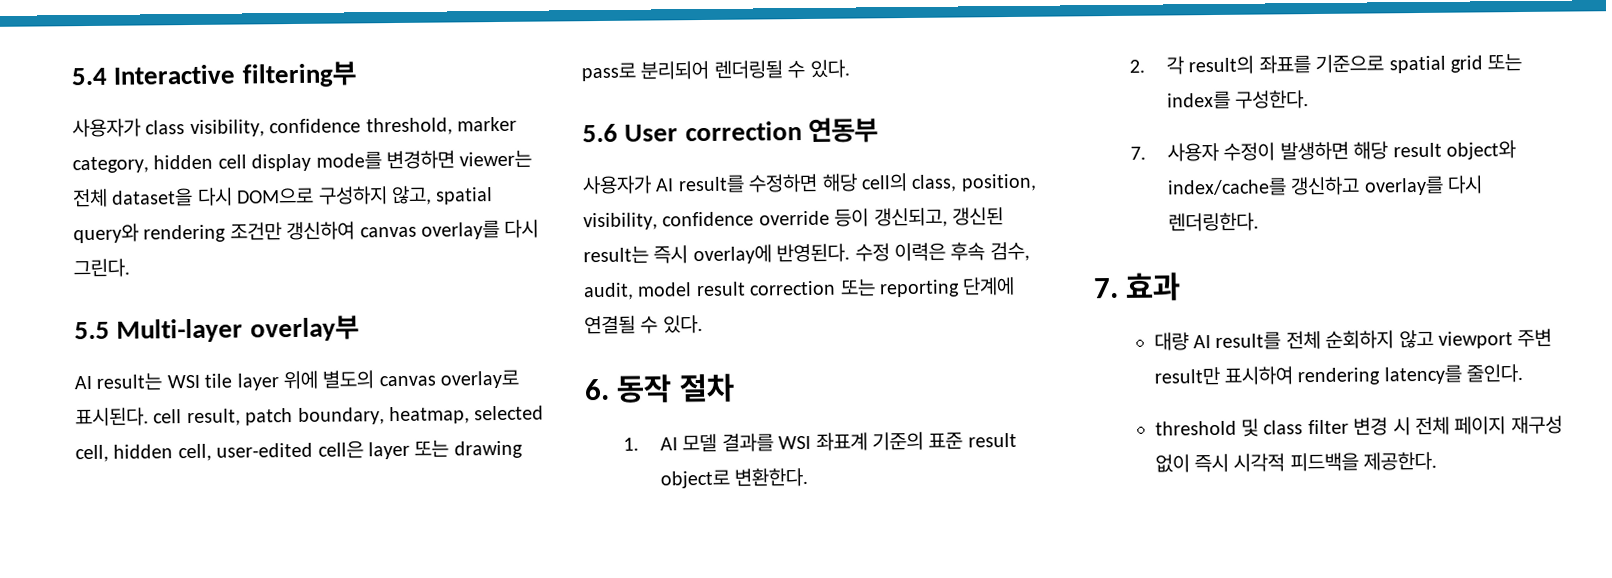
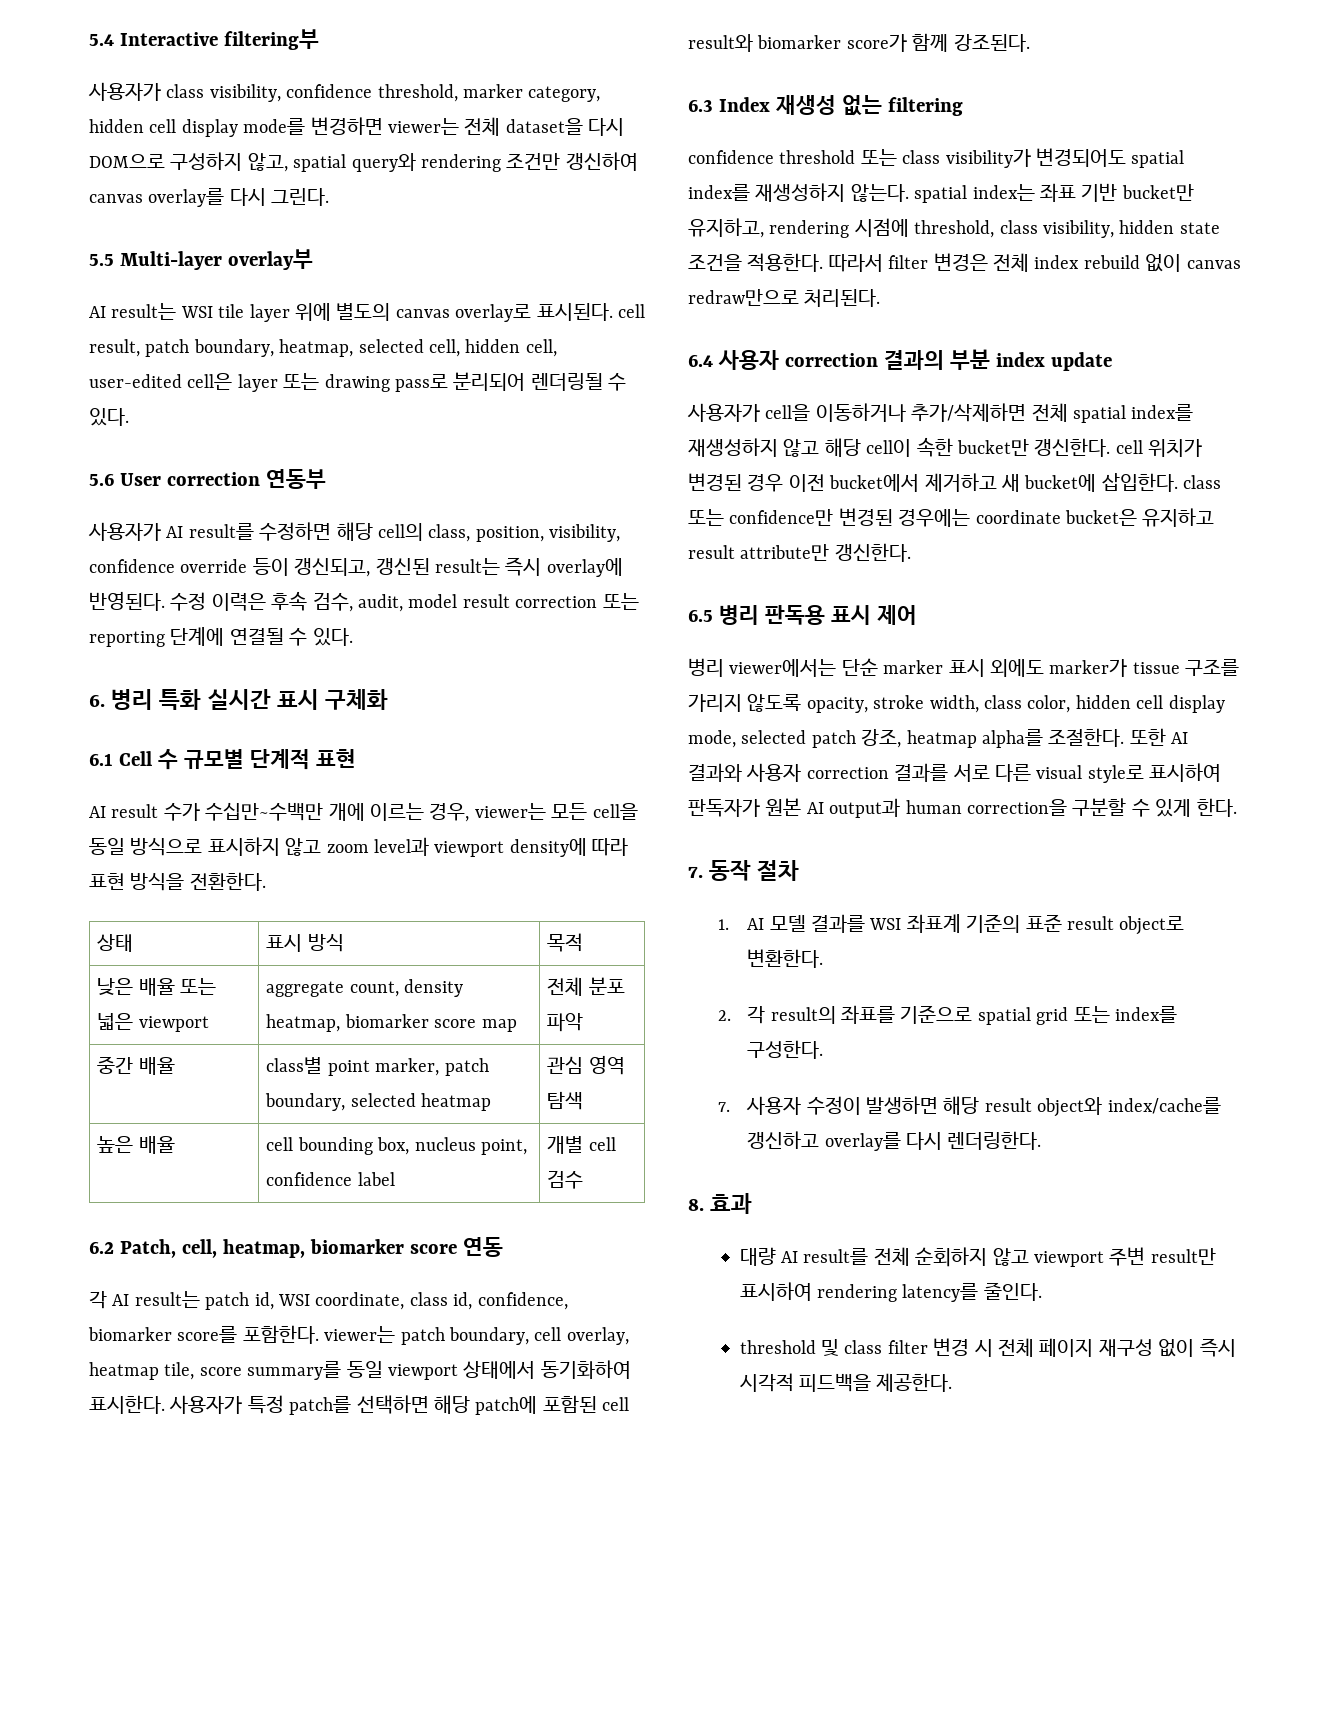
- 6. 동작 절차
+ 6. 병리 특화 실시간 표시 구체화
+ 6.1 Cell 수 규모별 단계적 표현
+ AI result 수가 수십만~수백만 개에 이르는 경우, viewer는 모든 cell을 동일 방식으로 표시하지 않고 zoom level과 viewport density에 따라 표현 방식을 전환한다.
+ 상태 | 표시 방식 | 목적
+ 낮은 배율 또는 넓은 viewport | aggregate count, density heatmap, biomarker score map | 전체 분포 파악
+ 중간 배율 | class별 point marker, patch boundary, selected heatmap | 관심 영역 탐색
+ 높은 배율 | cell bounding box, nucleus point, confidence label | 개별 cell 검수
+ 6.2 Patch, cell, heatmap, biomarker score 연동
+ 각 AI result는 patch id, WSI coordinate, class id, confidence, biomarker score를 포함한다. viewer는 patch boundary, cell overlay, heatmap tile, score summary를 동일 viewport 상태에서 동기화하여 표시한다. 사용자가 특정 patch를 선택하면 해당 patch에 포함된 cell result와 biomarker score가 함께 강조된다.
+ 6.3 Index 재생성 없는 filtering
+ confidence threshold 또는 class visibility가 변경되어도 spatial index를 재생성하지 않는다. spatial index는 좌표 기반 bucket만 유지하고, rendering 시점에 threshold, class visibility, hidden state 조건을 적용한다. 따라서 filter 변경은 전체 index rebuild 없이 canvas redraw만으로 처리된다.
+ 6.4 사용자 correction 결과의 부분 index update
+ 사용자가 cell을 이동하거나 추가/삭제하면 전체 spatial index를 재생성하지 않고 해당 cell이 속한 bucket만 갱신한다. cell 위치가 변경된 경우 이전 bucket에서 제거하고 새 bucket에 삽입한다. class 또는 confidence만 변경된 경우에는 coordinate bucket은 유지하고 result attribute만 갱신한다.
+ 6.5 병리 판독용 표시 제어
+ 병리 viewer에서는 단순 marker 표시 외에도 marker가 tissue 구조를 가리지 않도록 opacity, stroke width, class color, hidden cell display mode, selected patch 강조, heatmap alpha를 조절한다. 또한 AI 결과와 사용자 correction 결과를 서로 다른 visual style로 표시하여 판독자가 원본 AI output과 human correction을 구분할 수 있게 한다.
+ 7. 동작 절차
- 7. 효과
+ 8. 효과

